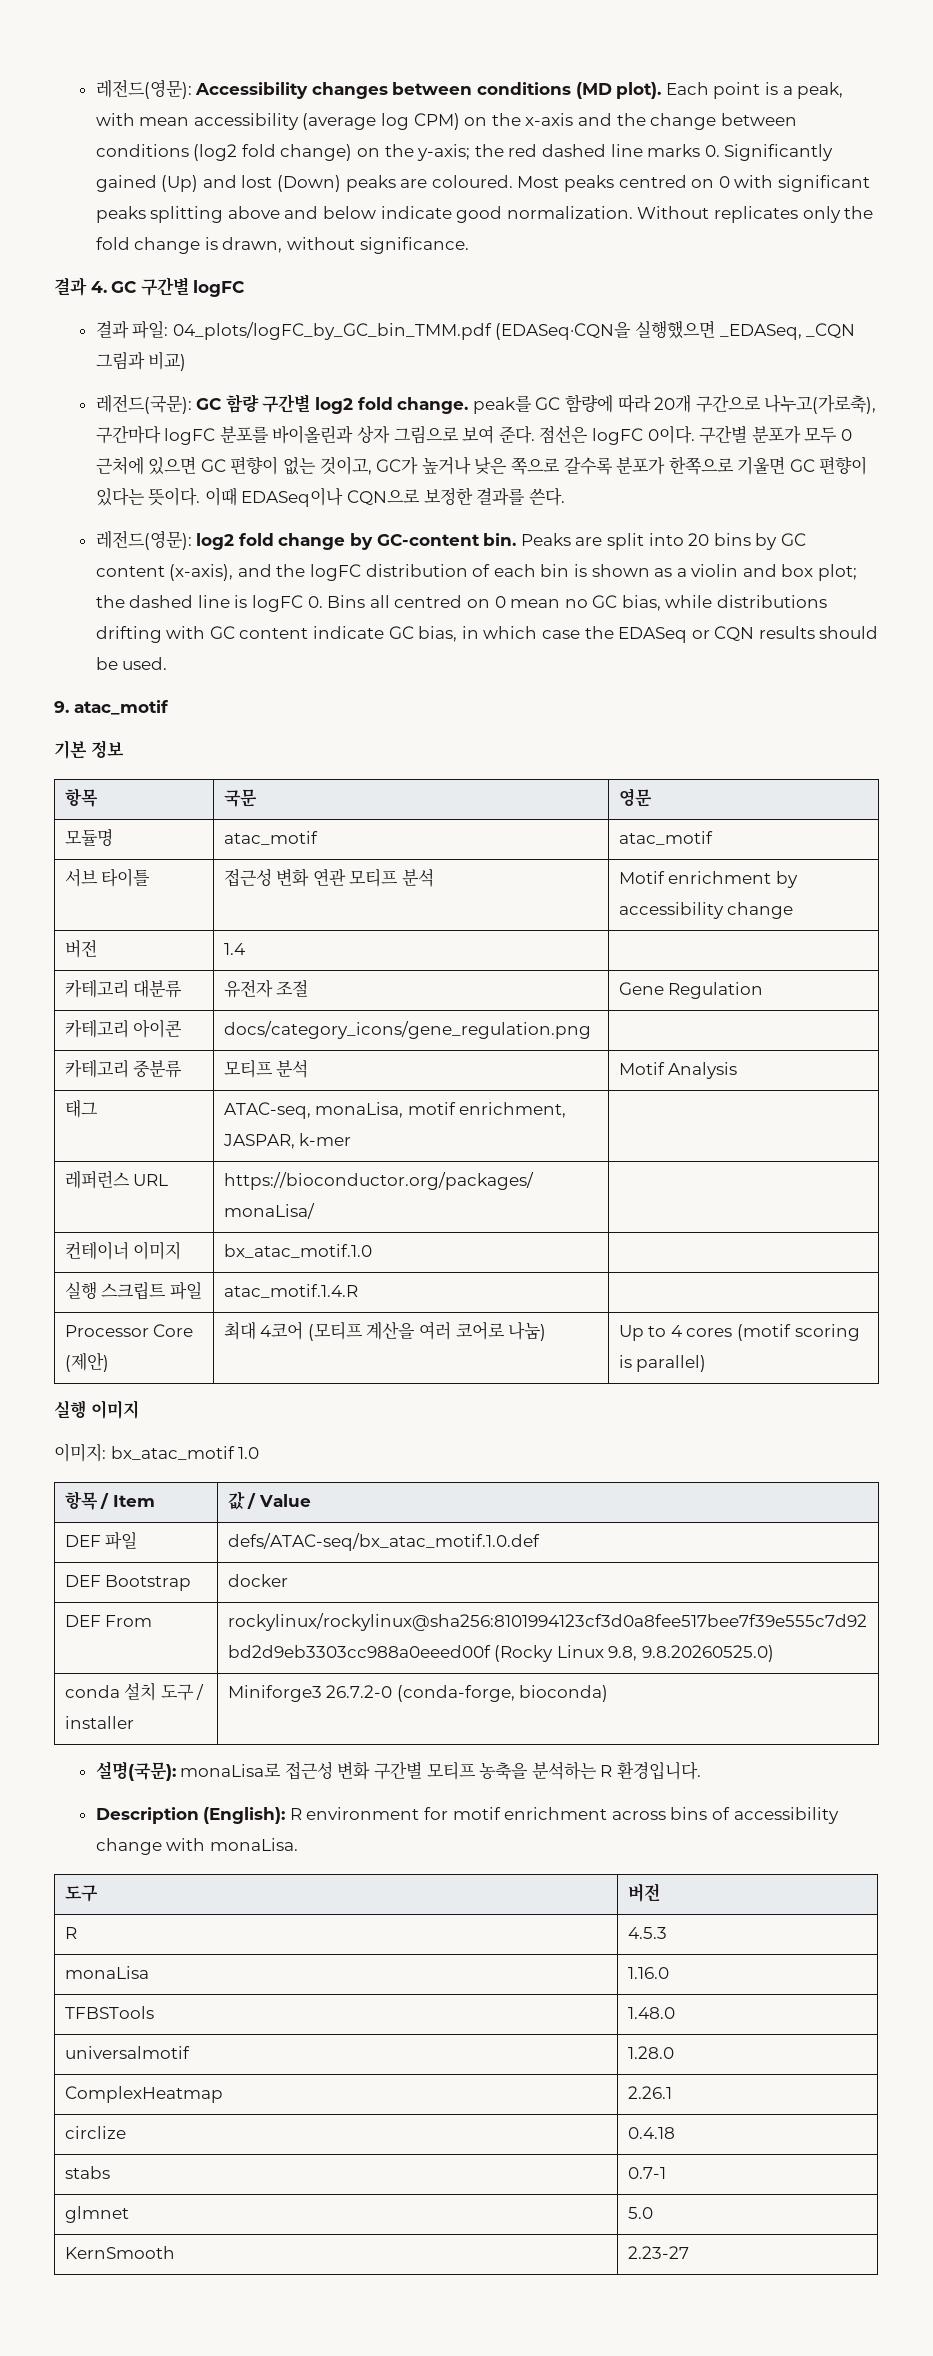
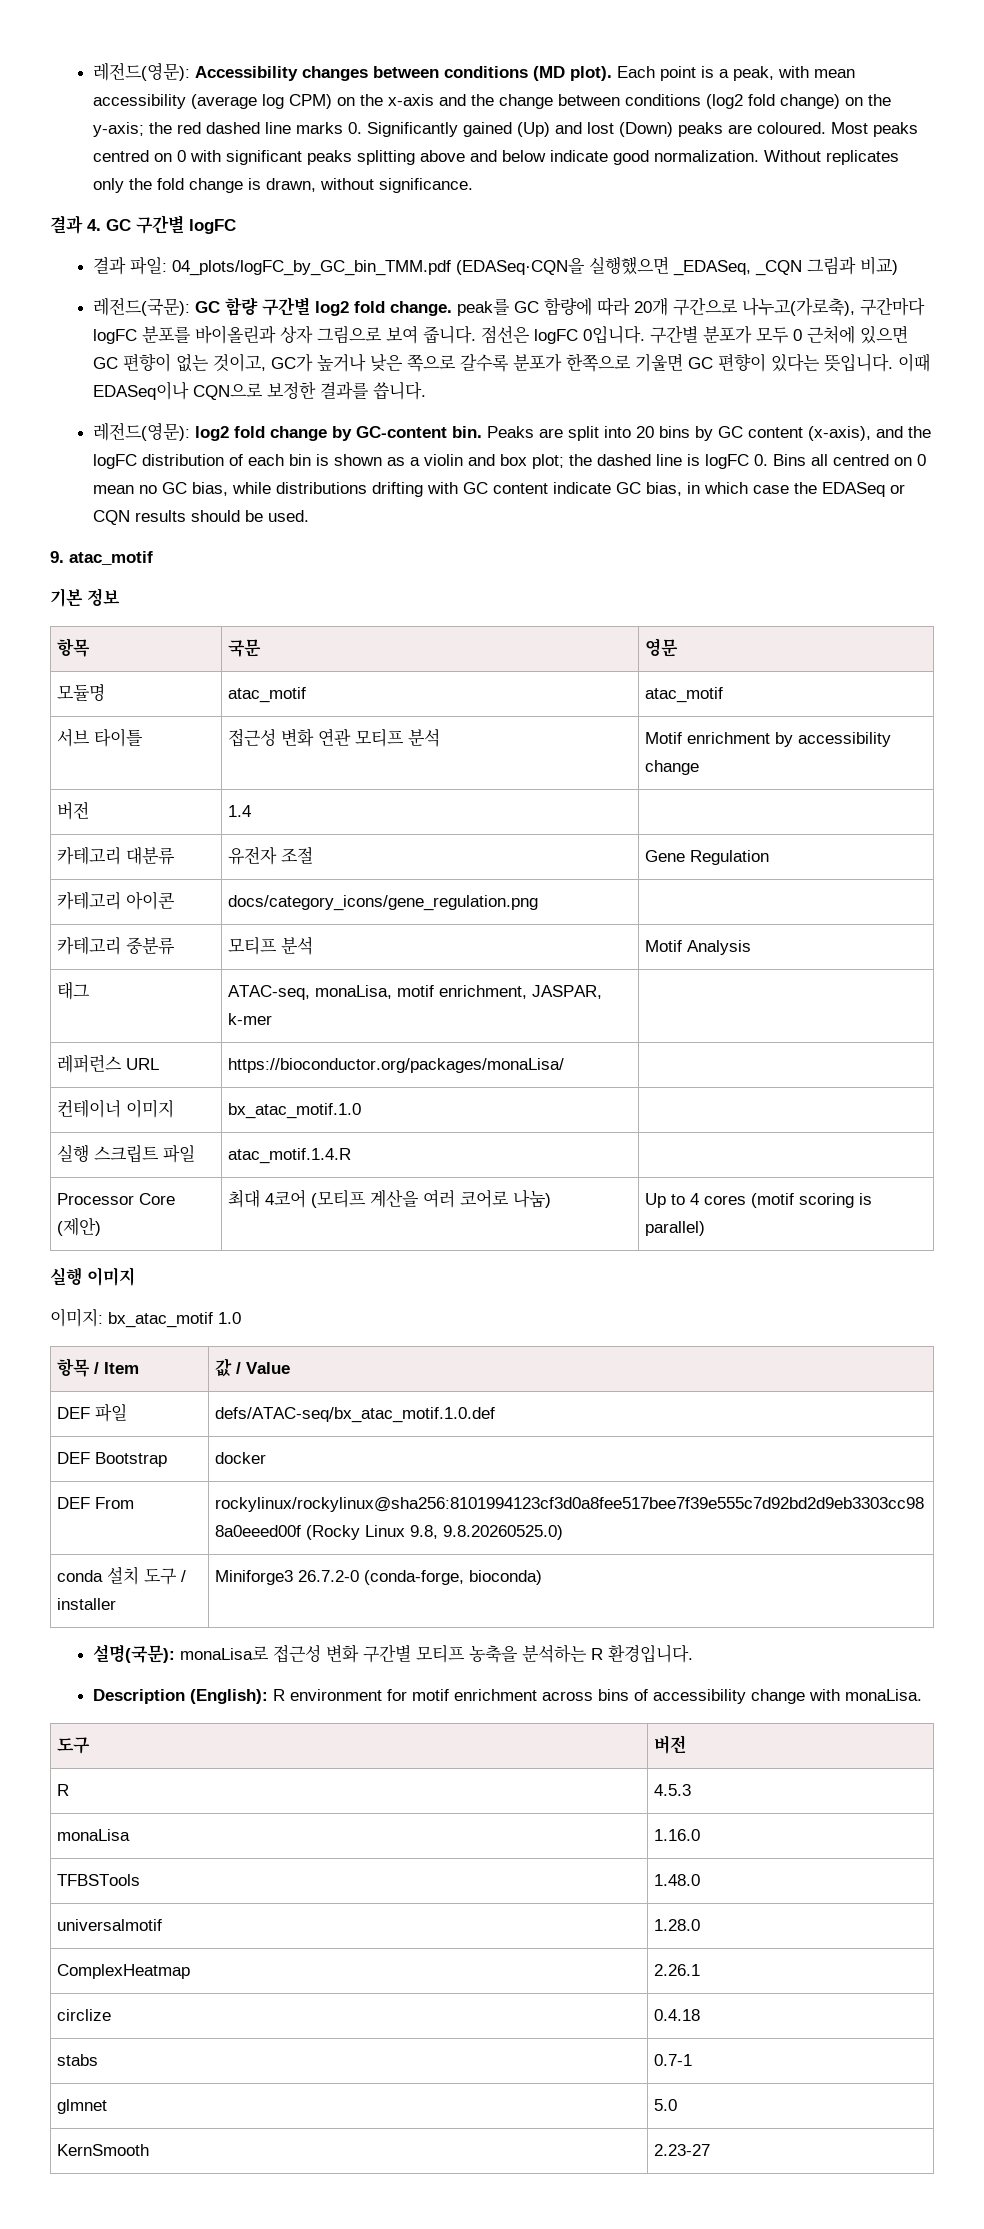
- 레전드(국문): GC 함량 구간별 log2 fold change. peak를 GC 함량에 따라 20개 구간으로 나누고(가로축), 구간마다 logFC 분포를 바이올린과 상자 그림으로 보여 준다.
+ 레전드(국문): GC 함량 구간별 log2 fold change. peak를 GC 함량에 따라 20개 구간으로 나누고(가로축), 구간마다 logFC 분포를 바이올린과 상자 그림으로 보여 줍니다.
- 점선은 logFC 0이다.
+ 점선은 logFC 0입니다.
- 구간별 분포가 모두 0 근처에 있으면 GC 편향이 없는 것이고, GC가 높거나 낮은 쪽으로 갈수록 분포가 한쪽으로 기울면 GC 편향이 있다는 뜻이다.
+ 구간별 분포가 모두 0 근처에 있으면 GC 편향이 없는 것이고, GC가 높거나 낮은 쪽으로 갈수록 분포가 한쪽으로 기울면 GC 편향이 있다는 뜻입니다.
- 이때 EDASeq이나 CQN으로 보정한 결과를 쓴다.
+ 이때 EDASeq이나 CQN으로 보정한 결과를 씁니다.

